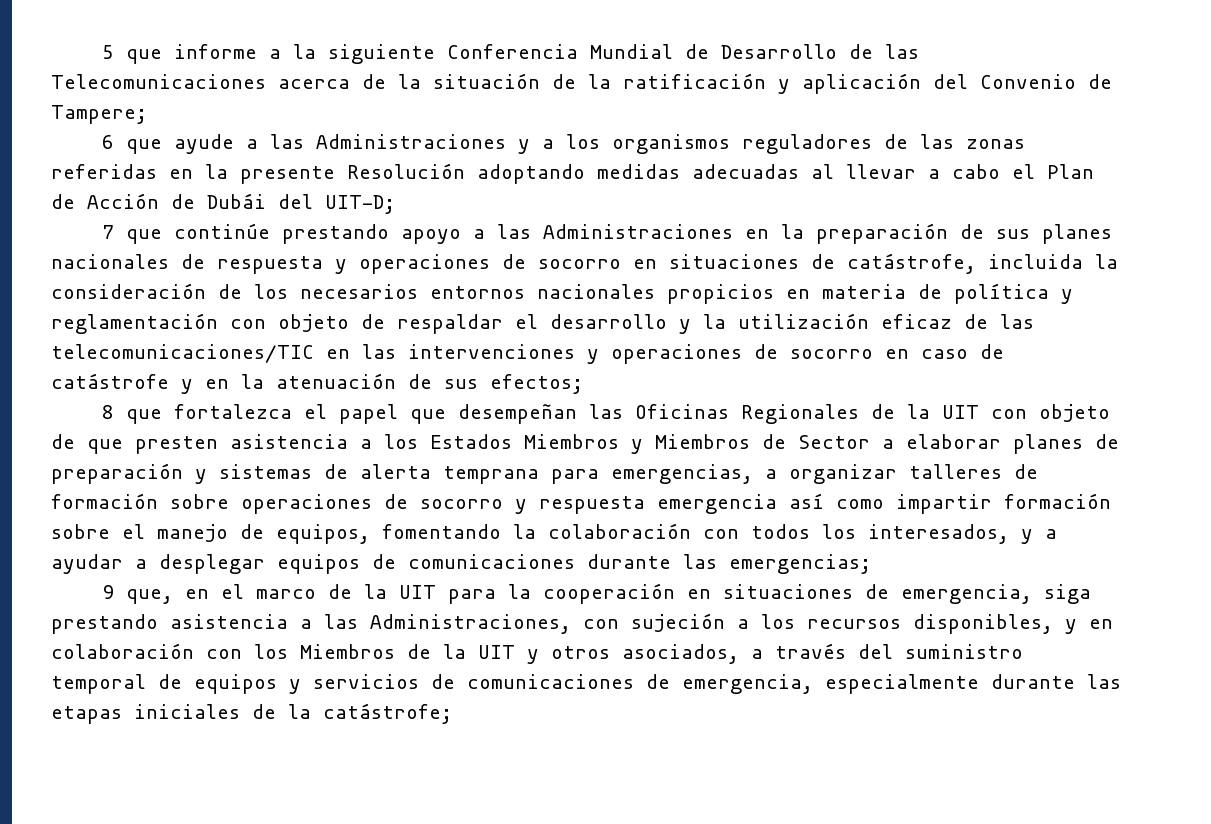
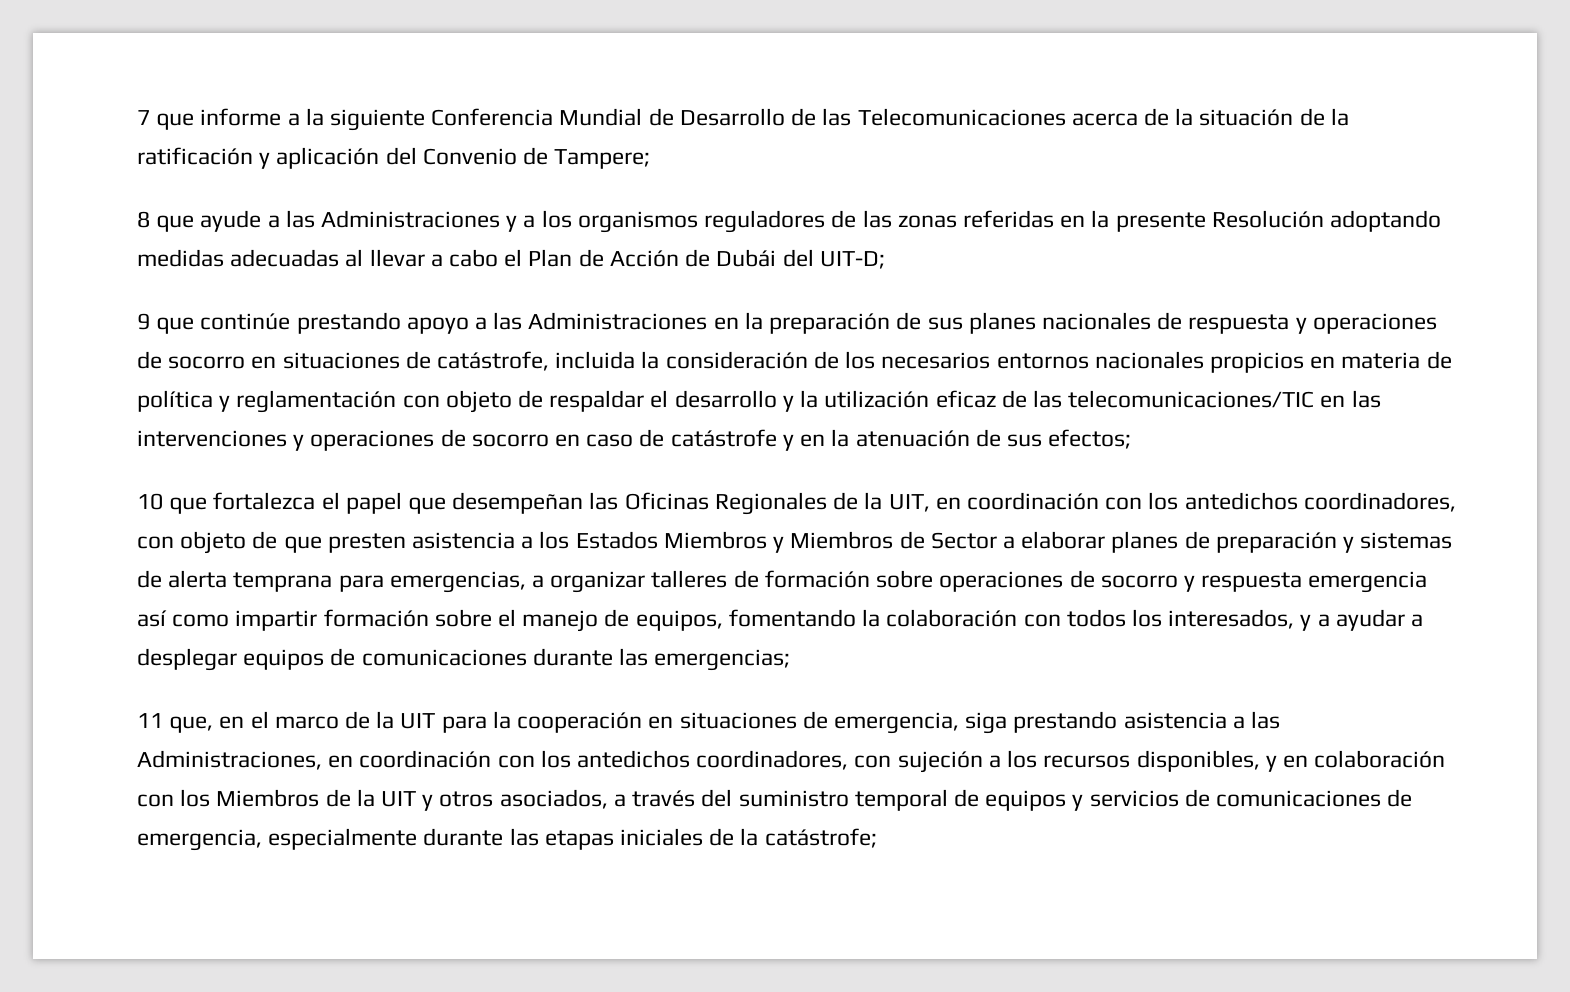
- 5 que informe a la siguiente Conferencia Mundial de Desarrollo de las Telecomunicaciones acerca de la situación de la ratificación y aplicación del Convenio de Tampere;
+ 7 que informe a la siguiente Conferencia Mundial de Desarrollo de las Telecomunicaciones acerca de la situación de la ratificación y aplicación del Convenio de Tampere;
- 6 que ayude a las Administraciones y a los organismos reguladores de las zonas referidas en la presente Resolución adoptando medidas adecuadas al llevar a cabo el Plan de Acción de Dubái del UIT-D;
+ 8 que ayude a las Administraciones y a los organismos reguladores de las zonas referidas en la presente Resolución adoptando medidas adecuadas al llevar a cabo el Plan de Acción de Dubái del UIT-D;
- 7 que continúe prestando apoyo a las Administraciones en la preparación de sus planes nacionales de respuesta y operaciones de socorro en situaciones de catástrofe, incluida la consideración de los necesarios entornos nacionales propicios en materia de política y reglamentación con objeto de respaldar el desarrollo y la utilización eficaz de las telecomunicaciones/TIC en las intervenciones y operaciones de socorro en caso de catástrofe y en la atenuación de sus efectos;
+ 9 que continúe prestando apoyo a las Administraciones en la preparación de sus planes nacionales de respuesta y operaciones de socorro en situaciones de catástrofe, incluida la consideración de los necesarios entornos nacionales propicios en materia de política y reglamentación con objeto de respaldar el desarrollo y la utilización eficaz de las telecomunicaciones/TIC en las intervenciones y operaciones de socorro en caso de catástrofe y en la atenuación de sus efectos;
- 8 que fortalezca el papel que desempeñan las Oficinas Regionales de la UIT con objeto de que presten asistencia a los Estados Miembros y Miembros de Sector a elaborar planes de preparación y sistemas de alerta temprana para emergencias, a organizar talleres de formación sobre operaciones de socorro y respuesta emergencia así como impartir formación sobre el manejo de equipos, fomentando la colaboración con todos los interesados, y a ayudar a desplegar equipos de comunicaciones durante las emergencias;
+ 10 que fortalezca el papel que desempeñan las Oficinas Regionales de la UIT, en coordinación con los antedichos coordinadores, con objeto de que presten asistencia a los Estados Miembros y Miembros de Sector a elaborar planes de preparación y sistemas de alerta temprana para emergencias, a organizar talleres de formación sobre operaciones de socorro y respuesta emergencia así como impartir formación sobre el manejo de equipos, fomentando la colaboración con todos los interesados, y a ayudar a desplegar equipos de comunicaciones durante las emergencias;
- 9 que, en el marco de la UIT para la cooperación en situaciones de emergencia, siga prestando asistencia a las Administraciones, con sujeción a los recursos disponibles, y en colaboración con los Miembros de la UIT y otros asociados, a través del suministro temporal de equipos y servicios de comunicaciones de emergencia, especialmente durante las etapas iniciales de la catástrofe;
+ 11 que, en el marco de la UIT para la cooperación en situaciones de emergencia, siga prestando asistencia a las Administraciones, en coordinación con los antedichos coordinadores, con sujeción a los recursos disponibles, y en colaboración con los Miembros de la UIT y otros asociados, a través del suministro temporal de equipos y servicios de comunicaciones de emergencia, especialmente durante las etapas iniciales de la catástrofe;

